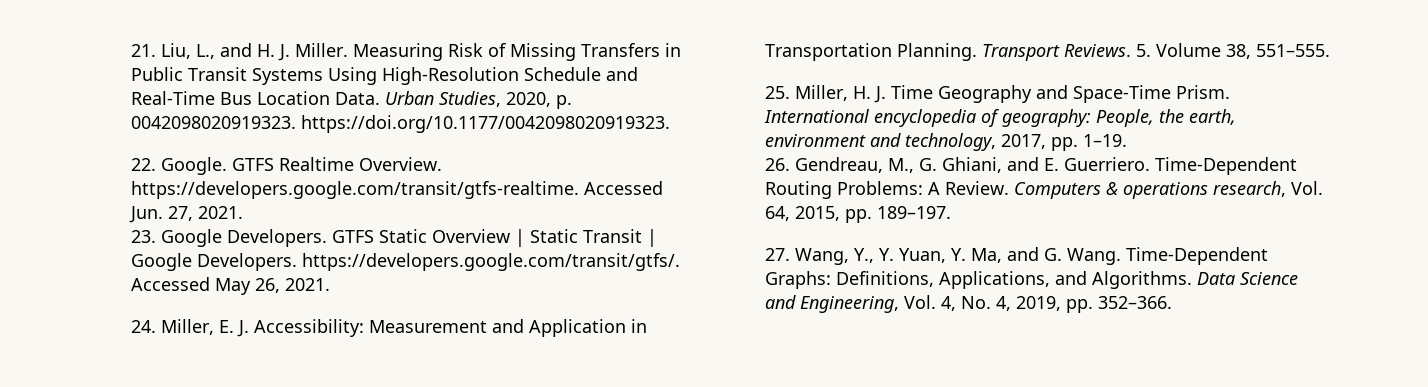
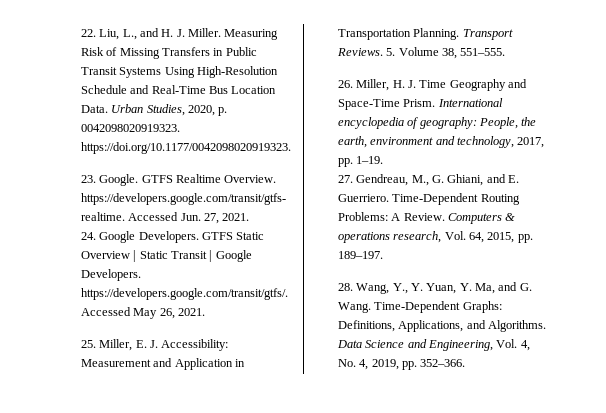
- 21. Liu, L., and H. J. Miller.
+ 22. Liu, L., and H. J. Miller.
- 22. Google.
+ 23. Google.
- 23. Google Developers.
+ 24. Google Developers.
- 24. Miller, E. J. Accessibility: Measurement and Application in Transportation Planning.
+ 25. Miller, E. J. Accessibility: Measurement and Application in Transportation Planning.
- 25. Miller, H. J. Time Geography and Space-Time Prism.
+ 26. Miller, H. J. Time Geography and Space-Time Prism.
- 26. Gendreau, M., G. Ghiani, and E. Guerriero.
+ 27. Gendreau, M., G. Ghiani, and E. Guerriero.
- 27. Wang, Y., Y. Yuan, Y. Ma, and G. Wang.
+ 28. Wang, Y., Y. Yuan, Y. Ma, and G. Wang.

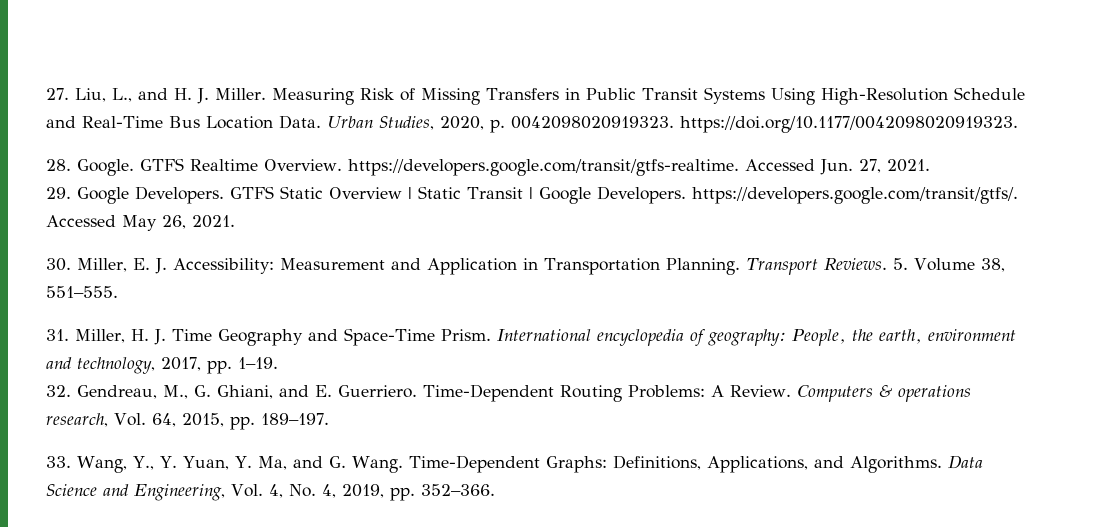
- 22. Liu, L., and H. J. Miller.
+ 27. Liu, L., and H. J. Miller.
- 23. Google.
+ 28. Google.
- 24. Google Developers.
+ 29. Google Developers.
- 25. Miller, E. J. Accessibility: Measurement and Application in Transportation Planning.
+ 30. Miller, E. J. Accessibility: Measurement and Application in Transportation Planning.
- 26. Miller, H. J. Time Geography and Space-Time Prism.
+ 31. Miller, H. J. Time Geography and Space-Time Prism.
- 27. Gendreau, M., G. Ghiani, and E. Guerriero.
+ 32. Gendreau, M., G. Ghiani, and E. Guerriero.
- 28. Wang, Y., Y. Yuan, Y. Ma, and G. Wang.
+ 33. Wang, Y., Y. Yuan, Y. Ma, and G. Wang.

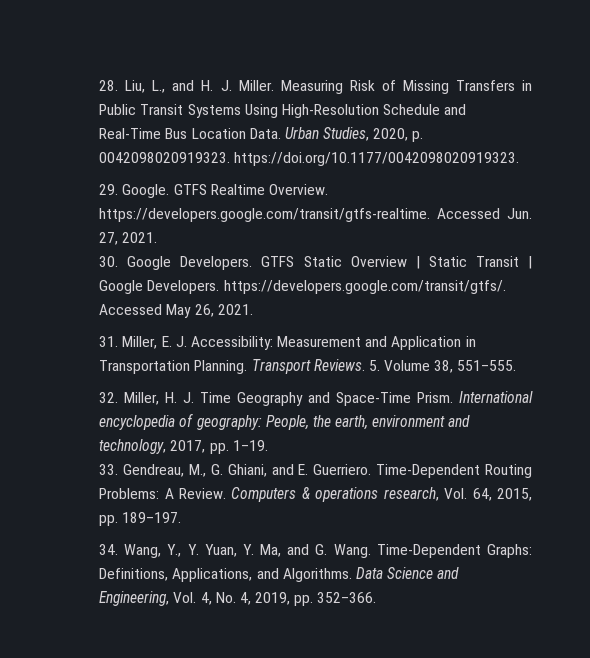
- 27. Liu, L., and H. J. Miller.
+ 28. Liu, L., and H. J. Miller.
- 28. Google.
+ 29. Google.
- 29. Google Developers.
+ 30. Google Developers.
- 30. Miller, E. J. Accessibility: Measurement and Application in Transportation Planning.
+ 31. Miller, E. J. Accessibility: Measurement and Application in Transportation Planning.
- 31. Miller, H. J. Time Geography and Space-Time Prism.
+ 32. Miller, H. J. Time Geography and Space-Time Prism.
- 32. Gendreau, M., G. Ghiani, and E. Guerriero.
+ 33. Gendreau, M., G. Ghiani, and E. Guerriero.
- 33. Wang, Y., Y. Yuan, Y. Ma, and G. Wang.
+ 34. Wang, Y., Y. Yuan, Y. Ma, and G. Wang.

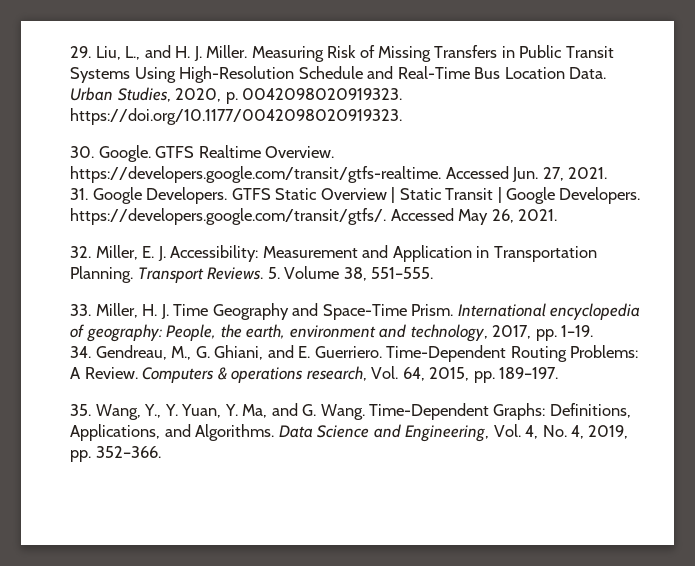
- 28. Liu, L., and H. J. Miller.
+ 29. Liu, L., and H. J. Miller.
- 29. Google.
+ 30. Google.
- 30. Google Developers.
+ 31. Google Developers.
- 31. Miller, E. J. Accessibility: Measurement and Application in Transportation Planning.
+ 32. Miller, E. J. Accessibility: Measurement and Application in Transportation Planning.
- 32. Miller, H. J. Time Geography and Space-Time Prism.
+ 33. Miller, H. J. Time Geography and Space-Time Prism.
- 33. Gendreau, M., G. Ghiani, and E. Guerriero.
+ 34. Gendreau, M., G. Ghiani, and E. Guerriero.
- 34. Wang, Y., Y. Yuan, Y. Ma, and G. Wang.
+ 35. Wang, Y., Y. Yuan, Y. Ma, and G. Wang.

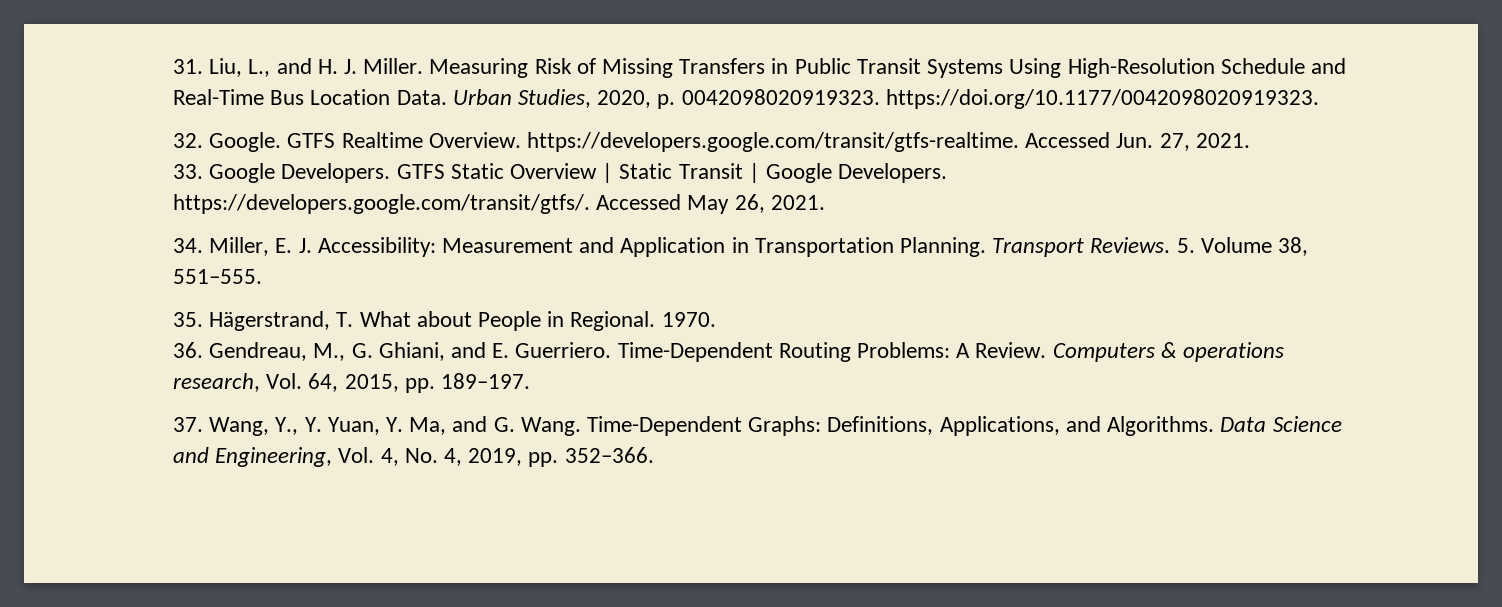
- 29. Liu, L., and H. J. Miller.
+ 31. Liu, L., and H. J. Miller.
- 30. Google.
+ 32. Google.
- 31. Google Developers.
+ 33. Google Developers.
- 32. Miller, E. J. Accessibility: Measurement and Application in Transportation Planning.
+ 34. Miller, E. J. Accessibility: Measurement and Application in Transportation Planning.
- 33. Miller, H. J. Time Geography and Space-Time Prism. International encyclopedia of geography: People, the earth, environment and technology, 2017, pp. 1–19.
- 34. Gendreau, M., G. Ghiani, and E. Guerriero.
+ 35. Hägerstrand, T. What about People in Regional. 1970.
+ 36. Gendreau, M., G. Ghiani, and E. Guerriero.
- 35. Wang, Y., Y. Yuan, Y. Ma, and G. Wang.
+ 37. Wang, Y., Y. Yuan, Y. Ma, and G. Wang.

